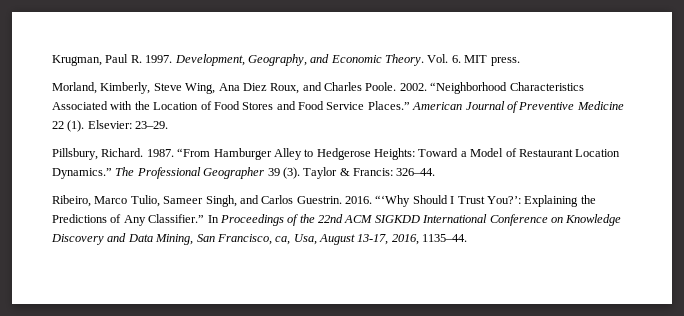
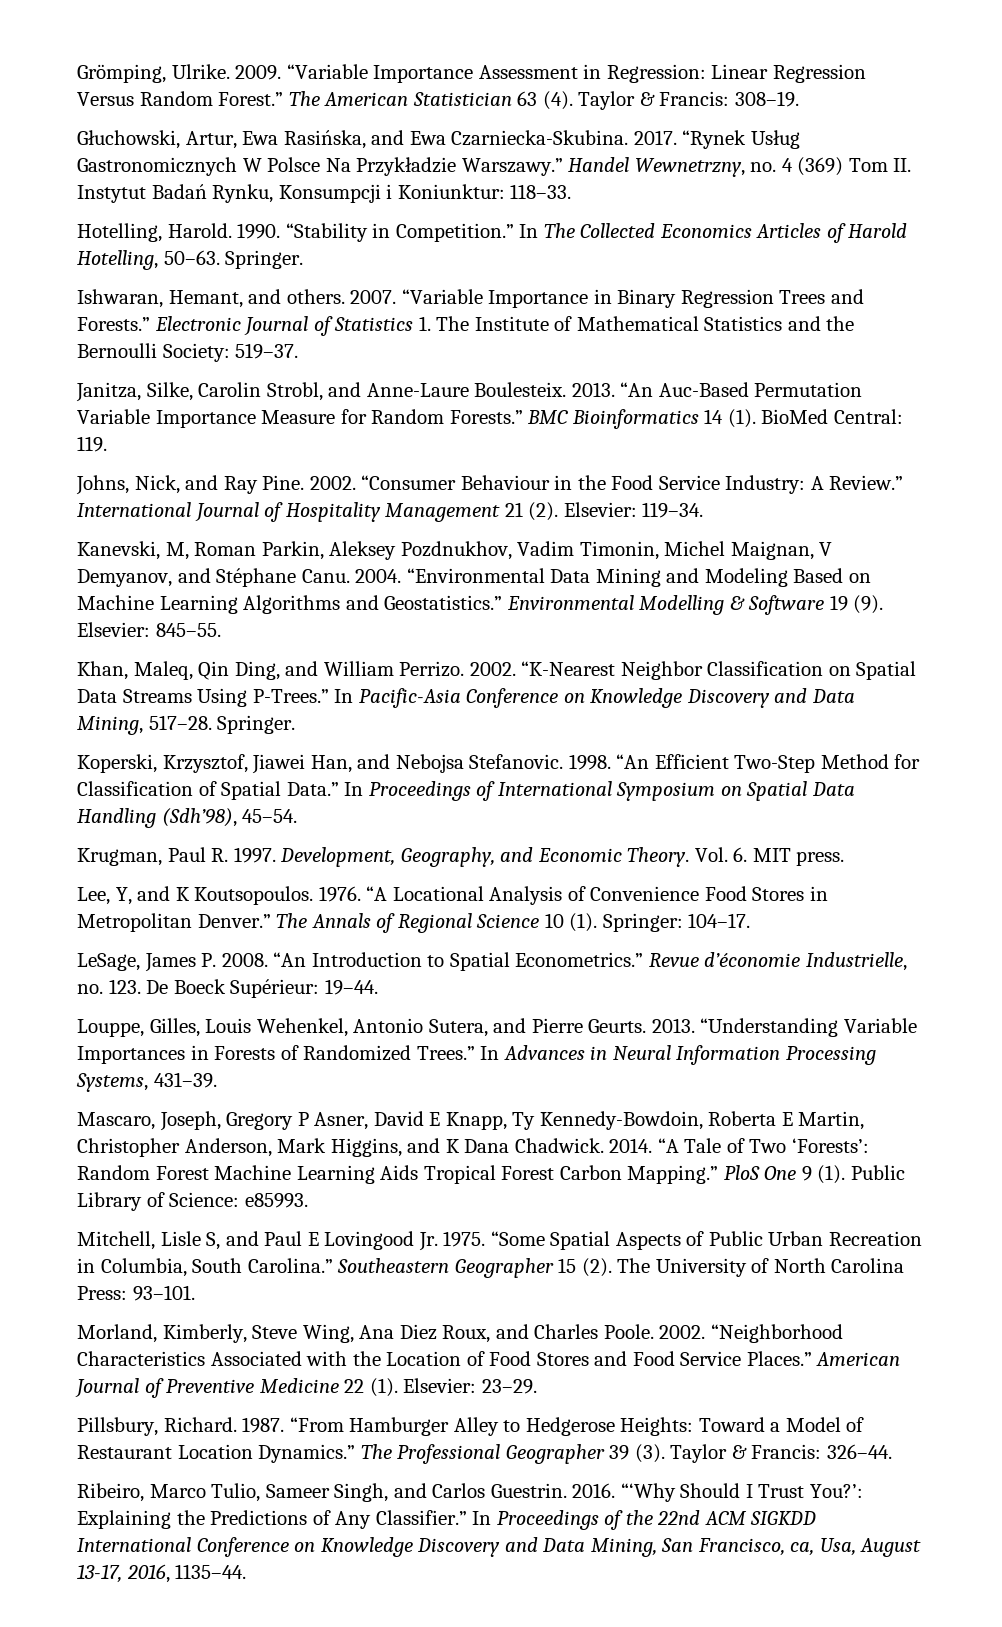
+ Grömping, Ulrike. 2009. “Variable Importance Assessment in Regression: Linear Regression Versus Random Forest.” The American Statistician 63 (4). Taylor & Francis: 308–19.
+ Głuchowski, Artur, Ewa Rasińska, and Ewa Czarniecka-Skubina. 2017. “Rynek Usług Gastronomicznych W Polsce Na Przykładzie Warszawy.” Handel Wewnetrzny, no. 4 (369) Tom II. Instytut Badań Rynku, Konsumpcji i Koniunktur: 118–33.
+ Hotelling, Harold. 1990. “Stability in Competition.” In The Collected Economics Articles of Harold Hotelling, 50–63. Springer.
+ Ishwaran, Hemant, and others. 2007. “Variable Importance in Binary Regression Trees and Forests.” Electronic Journal of Statistics 1. The Institute of Mathematical Statistics and the Bernoulli Society: 519–37.
+ Janitza, Silke, Carolin Strobl, and Anne-Laure Boulesteix. 2013. “An Auc-Based Permutation Variable Importance Measure for Random Forests.” BMC Bioinformatics 14 (1). BioMed Central: 119.
+ Johns, Nick, and Ray Pine. 2002. “Consumer Behaviour in the Food Service Industry: A Review.” International Journal of Hospitality Management 21 (2). Elsevier: 119–34.
+ Kanevski, M, Roman Parkin, Aleksey Pozdnukhov, Vadim Timonin, Michel Maignan, V Demyanov, and Stéphane Canu. 2004. “Environmental Data Mining and Modeling Based on Machine Learning Algorithms and Geostatistics.” Environmental Modelling & Software 19 (9). Elsevier: 845–55.
+ Khan, Maleq, Qin Ding, and William Perrizo. 2002. “K-Nearest Neighbor Classification on Spatial Data Streams Using P-Trees.” In Pacific-Asia Conference on Knowledge Discovery and Data Mining, 517–28. Springer.
+ Koperski, Krzysztof, Jiawei Han, and Nebojsa Stefanovic. 1998. “An Efficient Two-Step Method for Classification of Spatial Data.” In Proceedings of International Symposium on Spatial Data Handling (Sdh’98), 45–54.
+ Lee, Y, and K Koutsopoulos. 1976. “A Locational Analysis of Convenience Food Stores in Metropolitan Denver.” The Annals of Regional Science 10 (1). Springer: 104–17.
+ LeSage, James P. 2008. “An Introduction to Spatial Econometrics.” Revue d’économie Industrielle, no. 123. De Boeck Supérieur: 19–44.
+ Louppe, Gilles, Louis Wehenkel, Antonio Sutera, and Pierre Geurts. 2013. “Understanding Variable Importances in Forests of Randomized Trees.” In Advances in Neural Information Processing Systems, 431–39.
+ Mascaro, Joseph, Gregory P Asner, David E Knapp, Ty Kennedy-Bowdoin, Roberta E Martin, Christopher Anderson, Mark Higgins, and K Dana Chadwick. 2014. “A Tale of Two ‘Forests’: Random Forest Machine Learning Aids Tropical Forest Carbon Mapping.” PloS One 9 (1). Public Library of Science: e85993.
+ Mitchell, Lisle S, and Paul E Lovingood Jr. 1975. “Some Spatial Aspects of Public Urban Recreation in Columbia, South Carolina.” Southeastern Geographer 15 (2). The University of North Carolina Press: 93–101.

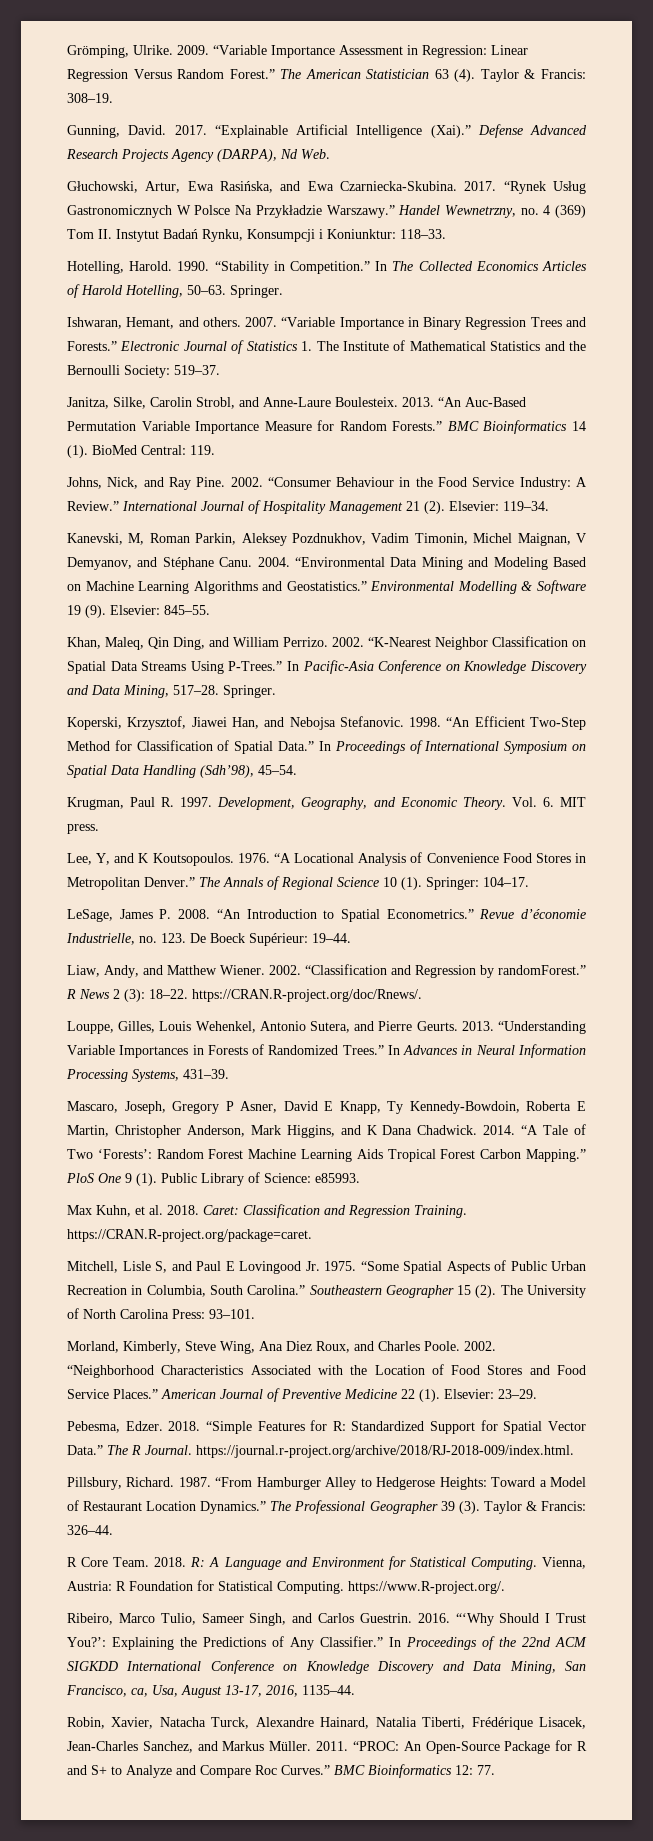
+ Gunning, David. 2017. “Explainable Artificial Intelligence (Xai).” Defense Advanced Research Projects Agency (DARPA), Nd Web.
+ Liaw, Andy, and Matthew Wiener. 2002. “Classification and Regression by randomForest.” R News 2 (3): 18–22. https://CRAN.R-project.org/doc/Rnews/.
+ Max Kuhn, et al. 2018. Caret: Classification and Regression Training. https://CRAN.R-project.org/package=caret.
+ Pebesma, Edzer. 2018. “Simple Features for R: Standardized Support for Spatial Vector Data.” The R Journal. https://journal.r-project.org/archive/2018/RJ-2018-009/index.html.
+ R Core Team. 2018. R: A Language and Environment for Statistical Computing. Vienna, Austria: R Foundation for Statistical Computing. https://www.R-project.org/.
+ Robin, Xavier, Natacha Turck, Alexandre Hainard, Natalia Tiberti, Frédérique Lisacek, Jean-Charles Sanchez, and Markus Müller. 2011. “PROC: An Open-Source Package for R and S+ to Analyze and Compare Roc Curves.” BMC Bioinformatics 12: 77.

